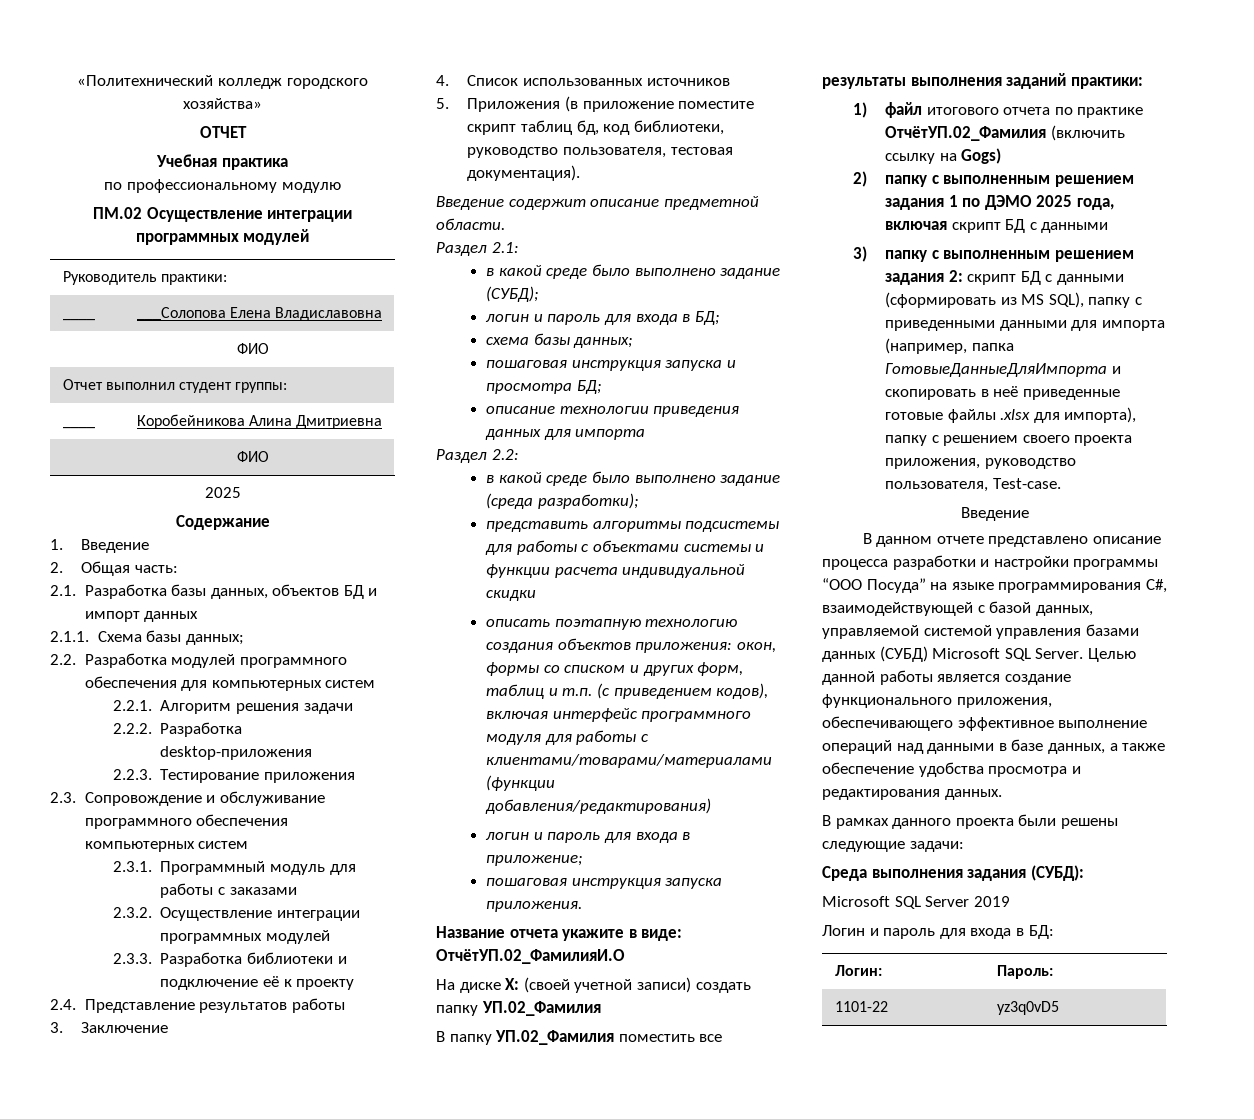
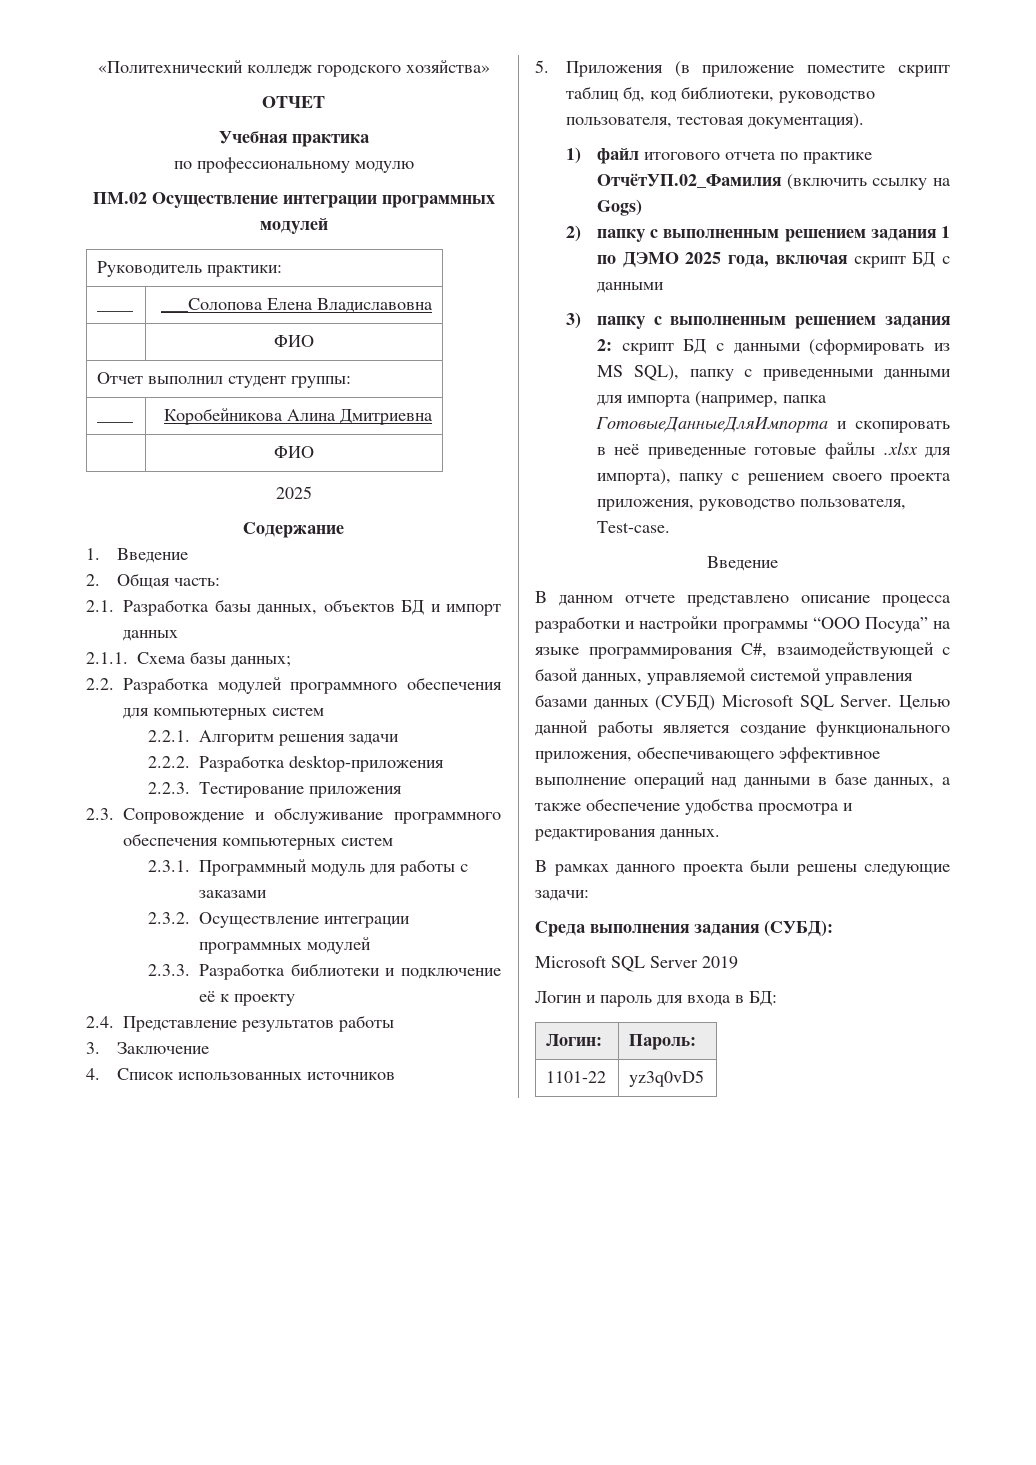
- Введение содержит описание предметной области.
- Раздел 2.1:
- в какой среде было выполнено задание (СУБД);
- логин и пароль для входа в БД;
- схема базы данных;
- пошаговая инструкция запуска и просмотра БД;
- описание технологии приведения данных для импорта
- Раздел 2.2:
- в какой среде было выполнено задание (среда разработки);
- представить алгоритмы подсистемы для работы с объектами системы и функции расчета индивидуальной скидки
- описать поэтапную технологию создания объектов приложения: окон, формы со списком и других форм, таблиц и т.п. (с приведением кодов), включая интерфейс программного модуля для работы с клиентами/товарами/материалами (функции добавления/редактирования)
- логин и пароль для входа в приложение;
- пошаговая инструкция запуска приложения.
- Название отчета укажите в виде: ОтчётУП.02_ФамилияИ.О
- На диске Х: (своей учетной записи) создать папку УП.02_Фамилия
- В папку УП.02_Фамилия поместить все результаты выполнения заданий практики:

